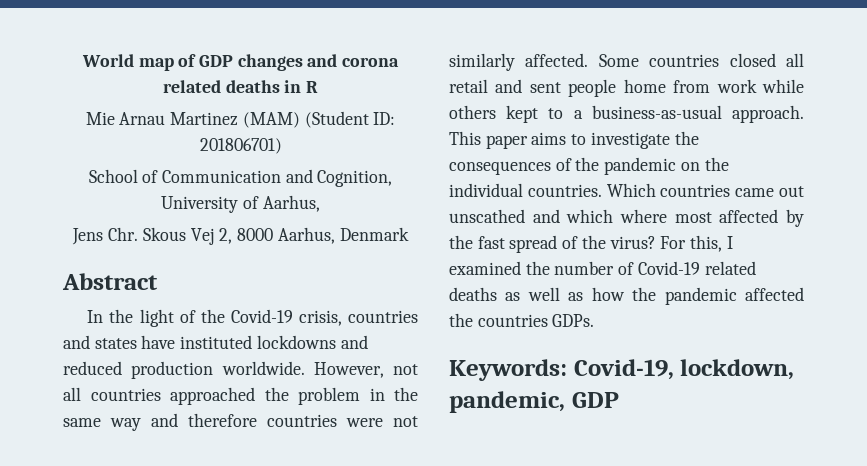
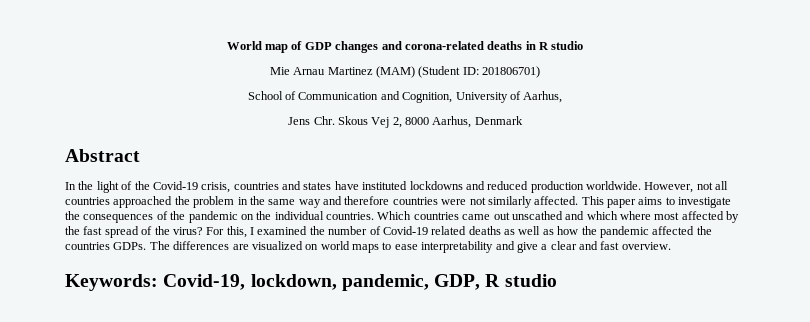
- World map of GDP changes and corona related deaths in R
+ World map of GDP changes and corona-related deaths in R studio
- Some countries closed all retail and sent people home from work while others kept to a business-as-usual approach.
+ The differences are visualized on world maps to ease interpretability and give a clear and fast overview.
- Keywords: Covid-19, lockdown, pandemic, GDP
+ Keywords: Covid-19, lockdown, pandemic, GDP, R studio

